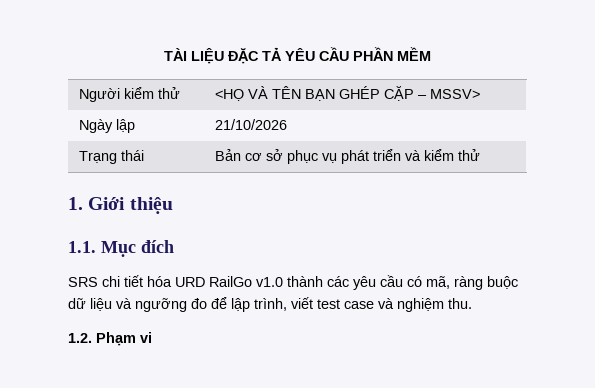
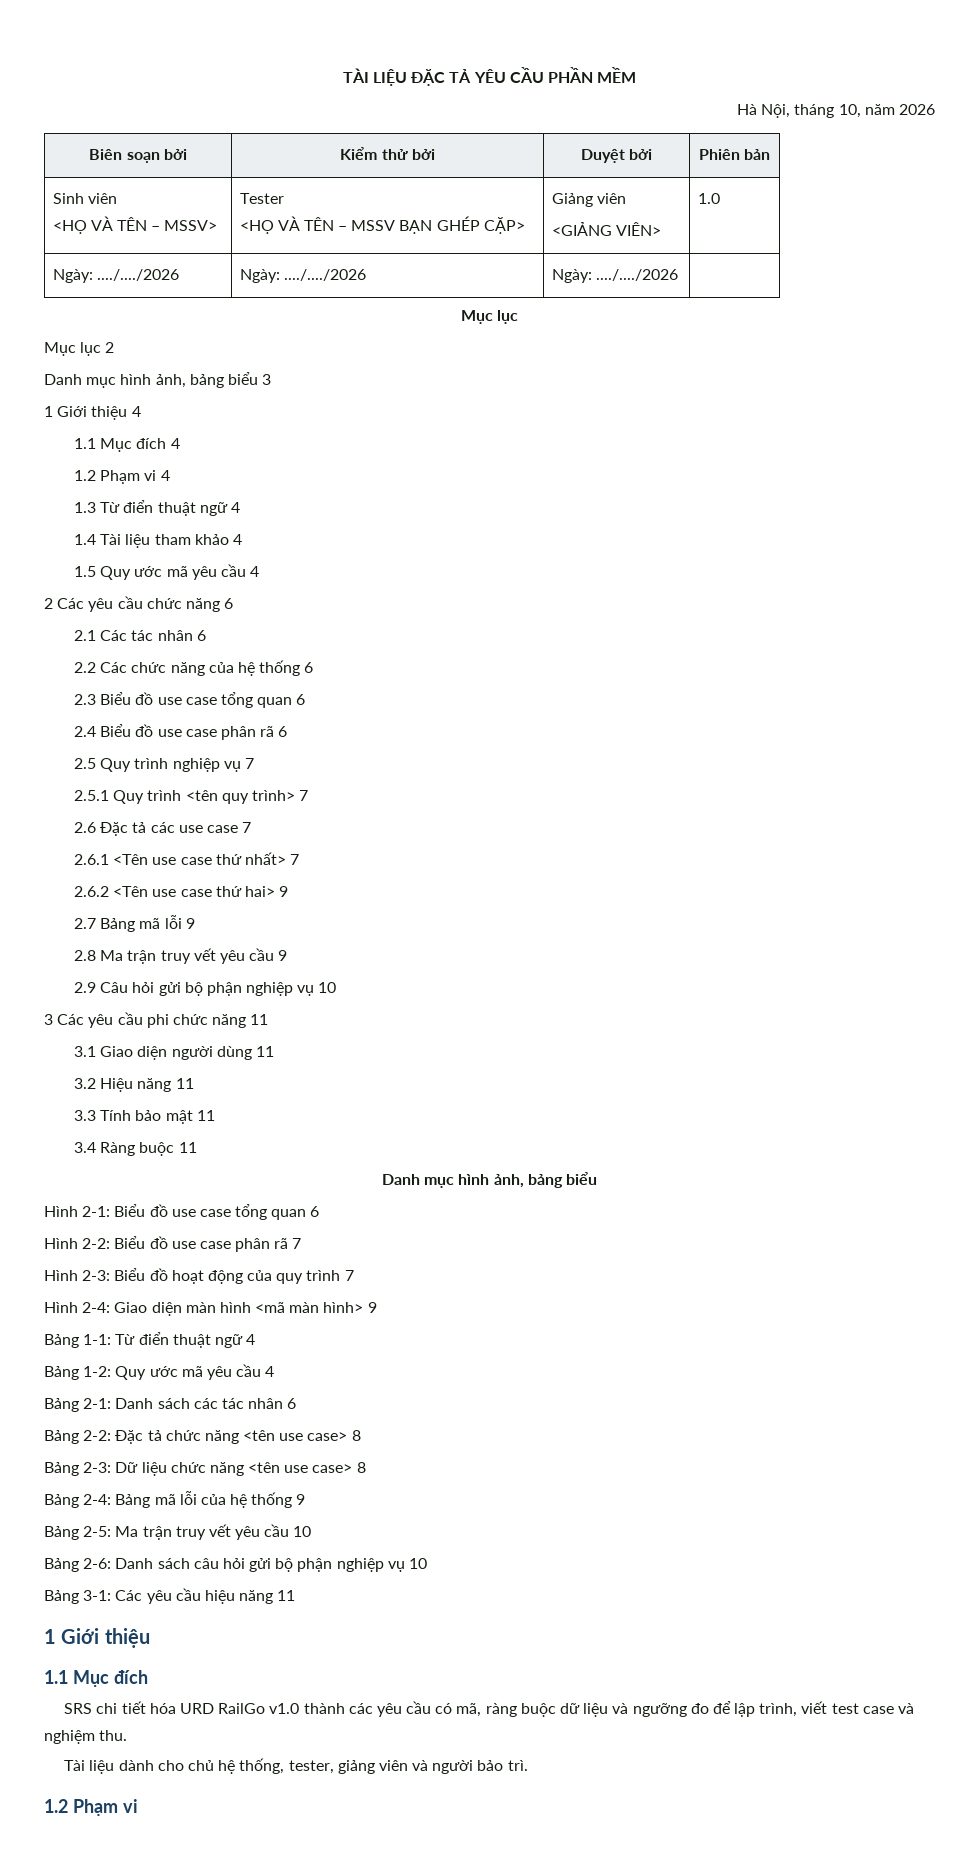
- Người kiểm thử | <HỌ VÀ TÊN BẠN GHÉP CẶP – MSSV>
- Ngày lập | 21/10/2026
- Trạng thái | Bản cơ sở phục vụ phát triển và kiểm thử
- 1. Giới thiệu
- 1.1. Mục đích
+ Hà Nội, tháng 10, năm 2026
+ Biên soạn bởi | Kiểm thử bởi | Duyệt bởi | Phiên bản
+ Sinh viên
+ <HỌ VÀ TÊN – MSSV> | Tester
+ <HỌ VÀ TÊN – MSSV BẠN GHÉP CẶP> | Giảng viên
+ <GIẢNG VIÊN> | 1.0
+ Ngày: ..../..../2026 | Ngày: ..../..../2026 | Ngày: ..../..../2026 |
+ Mục lục
+ Mục lục 2
+ Danh mục hình ảnh, bảng biểu 3
+ 1 Giới thiệu 4
+ 1.1 Mục đích 4
+ 1.2 Phạm vi 4
+ 1.3 Từ điển thuật ngữ 4
+ 1.4 Tài liệu tham khảo 4
+ 1.5 Quy ước mã yêu cầu 4
+ 2 Các yêu cầu chức năng 6
+ 2.1 Các tác nhân 6
+ 2.2 Các chức năng của hệ thống 6
+ 2.3 Biểu đồ use case tổng quan 6
+ 2.4 Biểu đồ use case phân rã 6
+ 2.5 Quy trình nghiệp vụ 7
+ 2.5.1 Quy trình <tên quy trình> 7
+ 2.6 Đặc tả các use case 7
+ 2.6.1 <Tên use case thứ nhất> 7
+ 2.6.2 <Tên use case thứ hai> 9
+ 2.7 Bảng mã lỗi 9
+ 2.8 Ma trận truy vết yêu cầu 9
+ 2.9 Câu hỏi gửi bộ phận nghiệp vụ 10
+ 3 Các yêu cầu phi chức năng 11
+ 3.1 Giao diện người dùng 11
+ 3.2 Hiệu năng 11
+ 3.3 Tính bảo mật 11
+ 3.4 Ràng buộc 11
+ Danh mục hình ảnh, bảng biểu
+ Hình 2-1: Biểu đồ use case tổng quan 6
+ Hình 2-2: Biểu đồ use case phân rã 7
+ Hình 2-3: Biểu đồ hoạt động của quy trình 7
+ Hình 2-4: Giao diện màn hình <mã màn hình> 9
+ Bảng 1-1: Từ điển thuật ngữ 4
+ Bảng 1-2: Quy ước mã yêu cầu 4
+ Bảng 2-1: Danh sách các tác nhân 6
+ Bảng 2-2: Đặc tả chức năng <tên use case> 8
+ Bảng 2-3: Dữ liệu chức năng <tên use case> 8
+ Bảng 2-4: Bảng mã lỗi của hệ thống 9
+ Bảng 2-5: Ma trận truy vết yêu cầu 10
+ Bảng 2-6: Danh sách câu hỏi gửi bộ phận nghiệp vụ 10
+ Bảng 3-1: Các yêu cầu hiệu năng 11
+ 1 Giới thiệu
+ 1.1 Mục đích
- 1.2. Phạm vi
+ Tài liệu dành cho chủ hệ thống, tester, giảng viên và người bảo trì.
+ 1.2 Phạm vi

